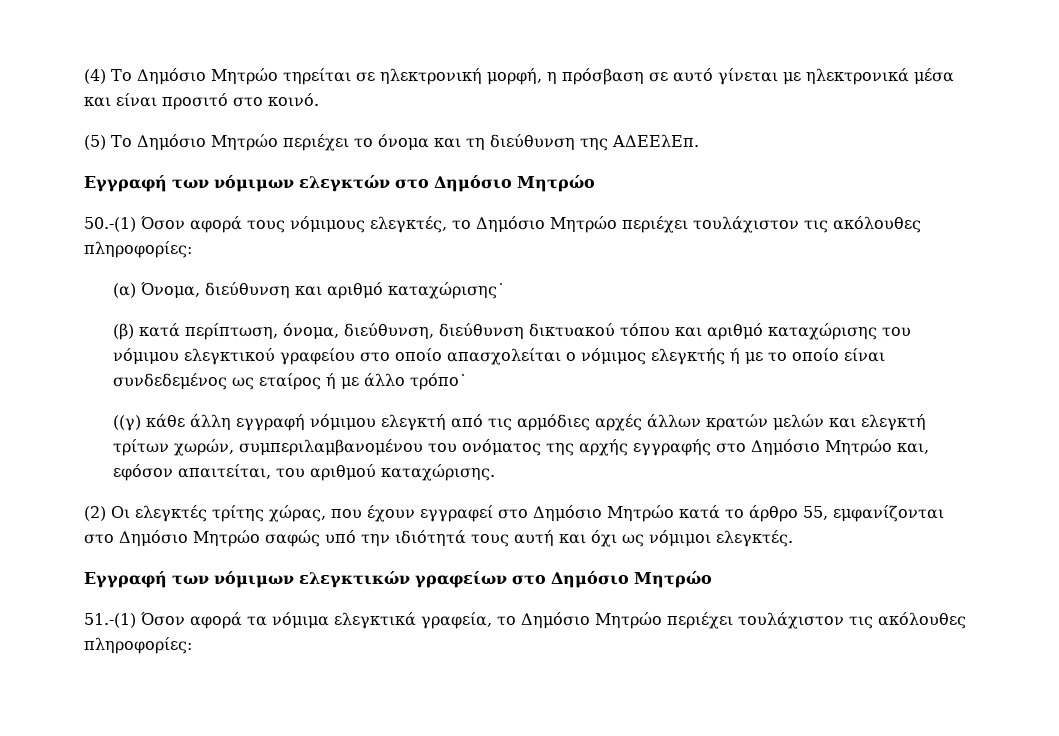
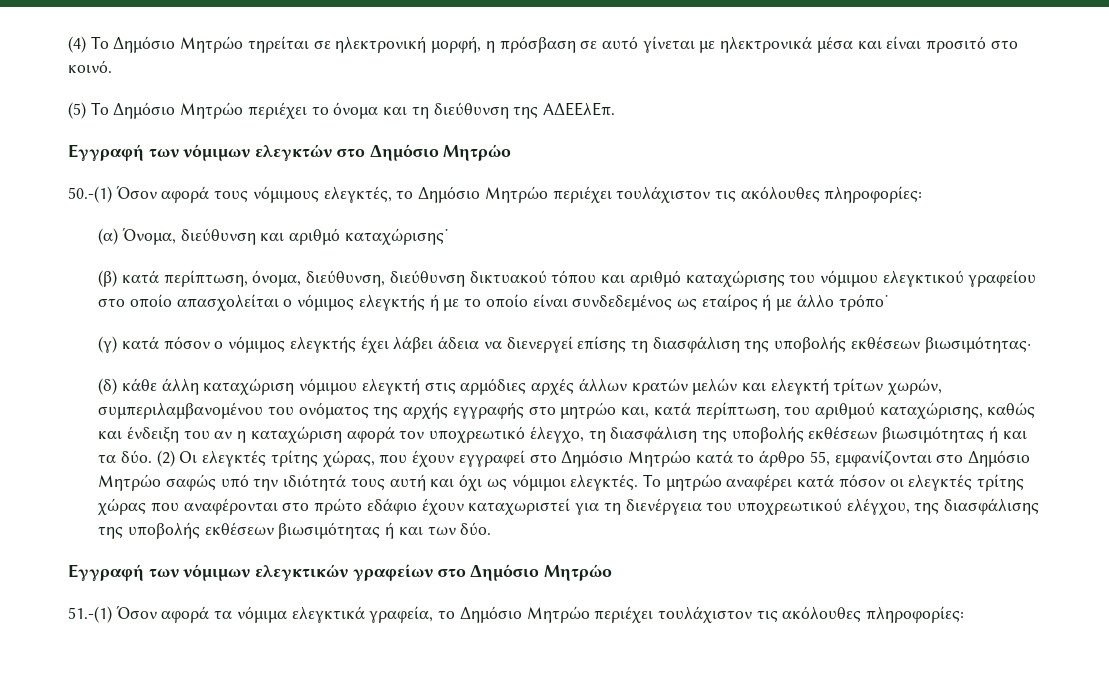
- ((γ) κάθε άλλη εγγραφή νόμιμου ελεγκτή από τις αρμόδιες αρχές άλλων κρατών μελών και ελεγκτή τρίτων χωρών, συμπεριλαμβανομένου του ονόματος της αρχής εγγραφής στο Δημόσιο Μητρώο και, εφόσον απαιτείται, του αριθμού καταχώρισης.
- (2) Οι ελεγκτές τρίτης χώρας, που έχουν εγγραφεί στο Δημόσιο Μητρώο κατά το άρθρο 55, εμφανίζονται στο Δημόσιο Μητρώο σαφώς υπό την ιδιότητά τους αυτή και όχι ως νόμιμοι ελεγκτές.
+ (γ) κατά πόσον ο νόμιμος ελεγκτής έχει λάβει άδεια να διενεργεί επίσης τη διασφάλιση της υποβολής εκθέσεων βιωσιμότητας·
+ (δ) κάθε άλλη καταχώριση νόμιμου ελεγκτή στις αρμόδιες αρχές άλλων κρατών μελών και ελεγκτή τρίτων χωρών, συμπεριλαμβανομένου του ονόματος της αρχής εγγραφής στο μητρώο και, κατά περίπτωση, του αριθμού καταχώρισης, καθώς και ένδειξη του αν η καταχώριση αφορά τον υποχρεωτικό έλεγχο, τη διασφάλιση της υποβολής εκθέσεων βιωσιμότητας ή και τα δύο. (2) Οι ελεγκτές τρίτης χώρας, που έχουν εγγραφεί στο Δημόσιο Μητρώο κατά το άρθρο 55, εμφανίζονται στο Δημόσιο Μητρώο σαφώς υπό την ιδιότητά τους αυτή και όχι ως νόμιμοι ελεγκτές. Το μητρώο αναφέρει κατά πόσον οι ελεγκτές τρίτης χώρας που αναφέρονται στο πρώτο εδάφιο έχουν καταχωριστεί για τη διενέργεια του υποχρεωτικού ελέγχου, της διασφάλισης της υποβολής εκθέσεων βιωσιμότητας ή και των δύο.

